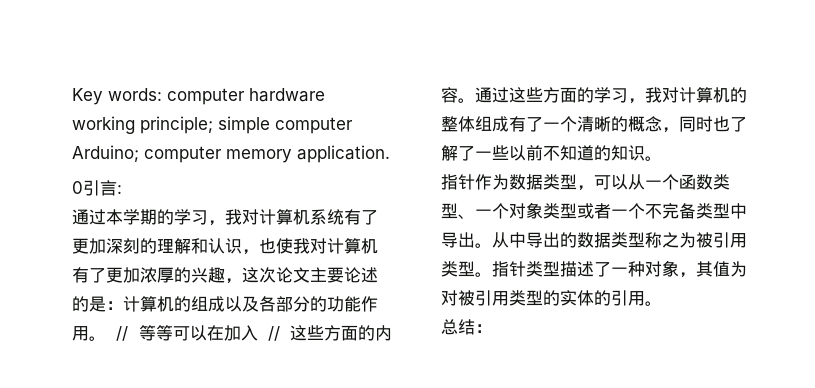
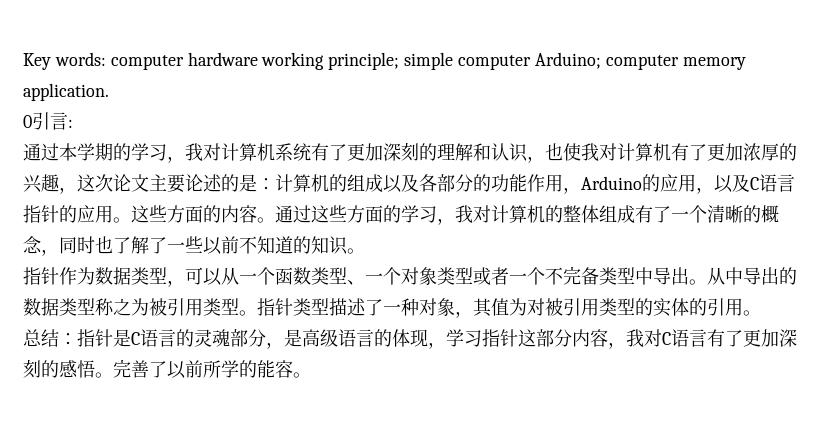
- 通过本学期的学习，我对计算机系统有了更加深刻的理解和认识，也使我对计算机有了更加浓厚的兴趣，这次论文主要论述的是：计算机的组成以及各部分的功能作用。 // 等等可以在加入 // 这些方面的内容。
+ 通过本学期的学习，我对计算机系统有了更加深刻的理解和认识，也使我对计算机有了更加浓厚的兴趣，这次论文主要论述的是：计算机的组成以及各部分的功能作用，Arduino的应用，以及C语言指针的应用。这些方面的内容。
- 总结：
+ 总结：指针是C语言的灵魂部分，是高级语言的体现，学习指针这部分内容，我对C语言有了更加深刻的感悟。完善了以前所学的能容。

